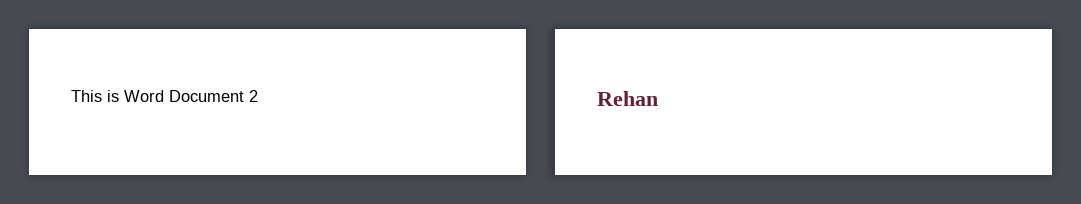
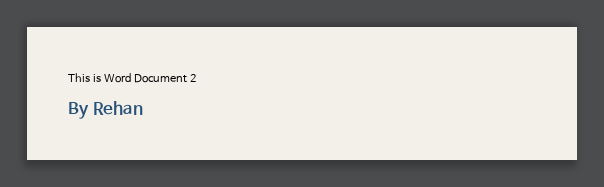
- Rehan
+ By Rehan

